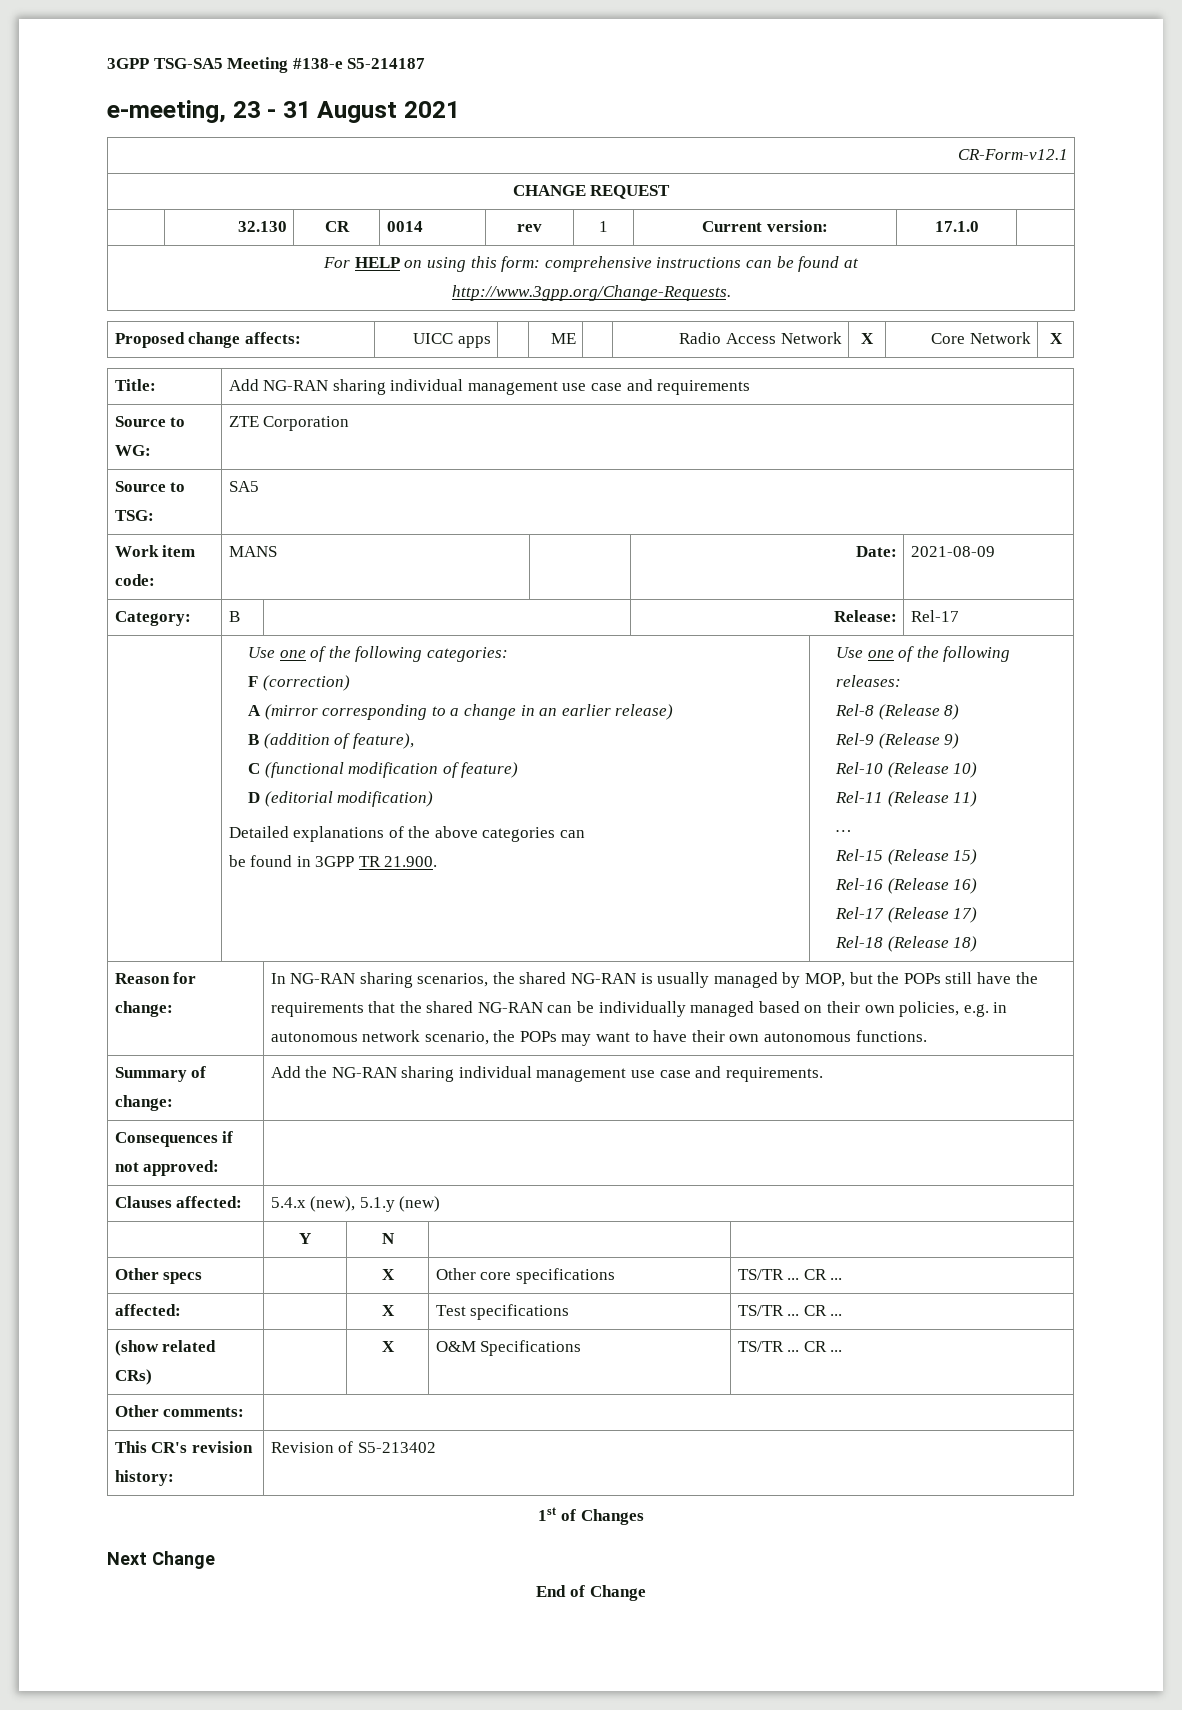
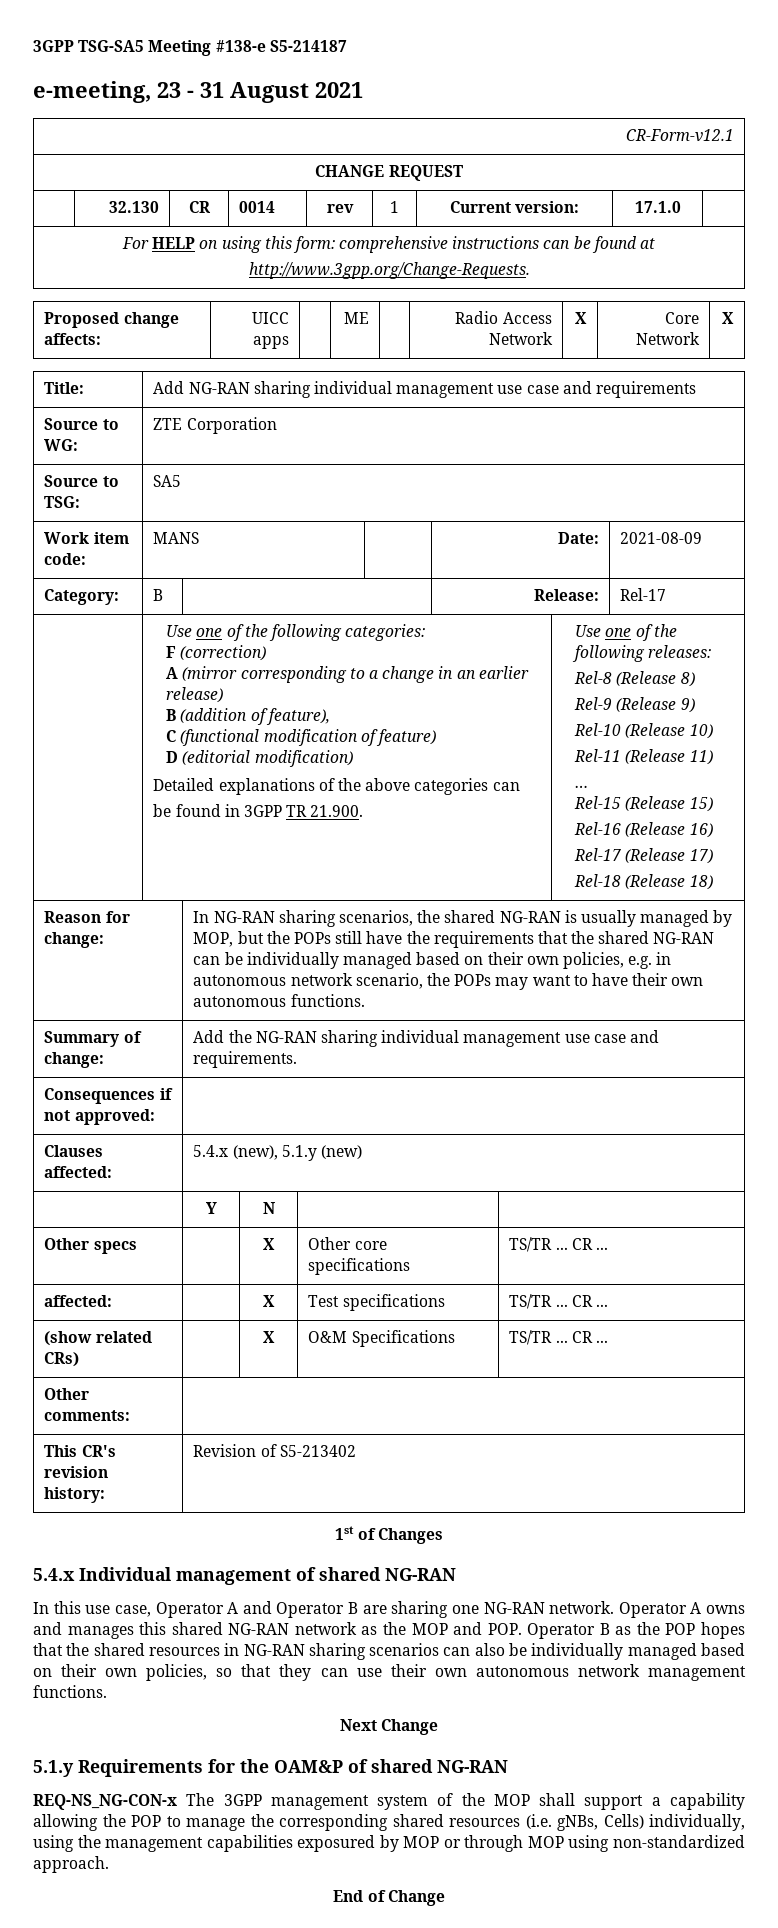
+ 5.4.x Individual management of shared NG-RAN
+ In this use case, Operator A and Operator B are sharing one NG-RAN network. Operator A owns and manages this shared NG-RAN network as the MOP and POP. Operator B as the POP hopes that the shared resources in NG-RAN sharing scenarios can also be individually managed based on their own policies, so that they can use their own autonomous network management functions.
  Next Change
+ 5.1.y Requirements for the OAM&P of shared NG-RAN
+ REQ-NS_NG-CON-x The 3GPP management system of the MOP shall support a capability allowing the POP to manage the corresponding shared resources (i.e. gNBs, Cells) individually, using the management capabilities exposured by MOP or through MOP using non-standardized approach.

